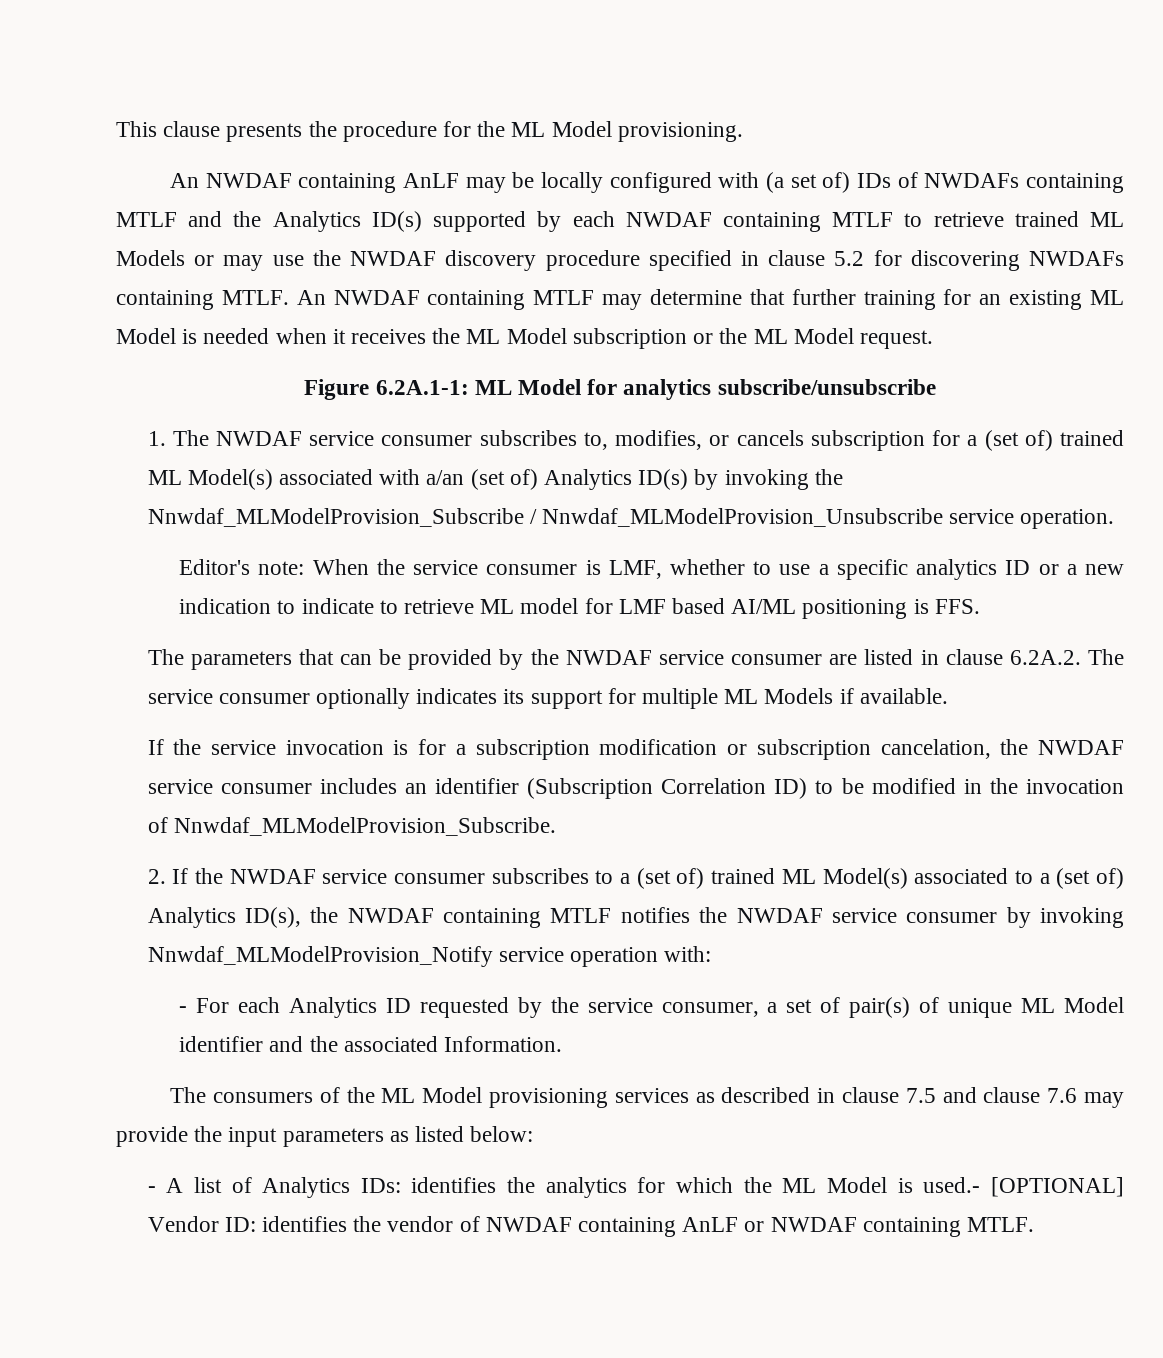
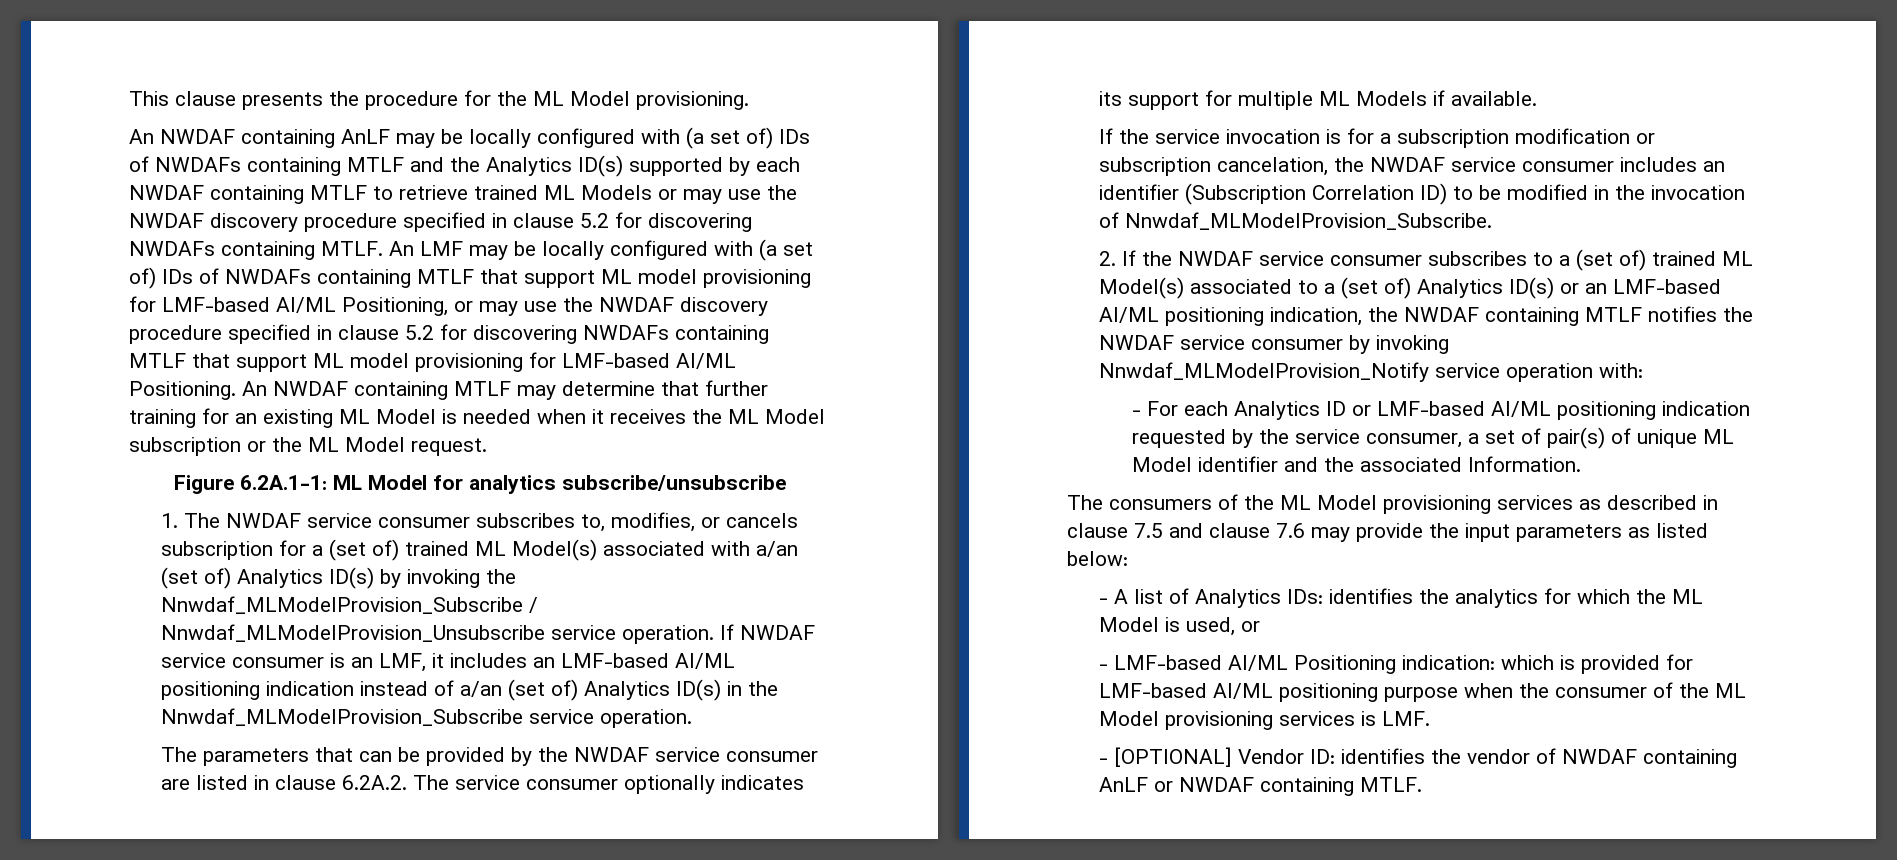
- An NWDAF containing MTLF may determine that further training for an existing ML Model is needed when it receives the ML Model subscription or the ML Model request.
+ An LMF may be locally configured with (a set of) IDs of NWDAFs containing MTLF that support ML model provisioning for LMF-based AI/ML Positioning, or may use the NWDAF discovery procedure specified in clause 5.2 for discovering NWDAFs containing MTLF that support ML model provisioning for LMF-based AI/ML Positioning. An NWDAF containing MTLF may determine that further training for an existing ML Model is needed when it receives the ML Model subscription or the ML Model request.
- 1. The NWDAF service consumer subscribes to, modifies, or cancels subscription for a (set of) trained ML Model(s) associated with a/an (set of) Analytics ID(s) by invoking the Nnwdaf_MLModelProvision_Subscribe / Nnwdaf_MLModelProvision_Unsubscribe service operation.
- Editor's note: When the service consumer is LMF, whether to use a specific analytics ID or a new indication to indicate to retrieve ML model for LMF based AI/ML positioning is FFS.
+ 1. The NWDAF service consumer subscribes to, modifies, or cancels subscription for a (set of) trained ML Model(s) associated with a/an (set of) Analytics ID(s) by invoking the Nnwdaf_MLModelProvision_Subscribe / Nnwdaf_MLModelProvision_Unsubscribe service operation. If NWDAF service consumer is an LMF, it includes an LMF-based AI/ML positioning indication instead of a/an (set of) Analytics ID(s) in the Nnwdaf_MLModelProvision_Subscribe service operation.
- 2. If the NWDAF service consumer subscribes to a (set of) trained ML Model(s) associated to a (set of) Analytics ID(s), the NWDAF containing MTLF notifies the NWDAF service consumer by invoking Nnwdaf_MLModelProvision_Notify service operation with:
+ 2. If the NWDAF service consumer subscribes to a (set of) trained ML Model(s) associated to a (set of) Analytics ID(s) or an LMF-based AI/ML positioning indication, the NWDAF containing MTLF notifies the NWDAF service consumer by invoking Nnwdaf_MLModelProvision_Notify service operation with:
- - For each Analytics ID requested by the service consumer, a set of pair(s) of unique ML Model identifier and the associated Information.
+ - For each Analytics ID or LMF-based AI/ML positioning indication requested by the service consumer, a set of pair(s) of unique ML Model identifier and the associated Information.
- - A list of Analytics IDs: identifies the analytics for which the ML Model is used.- [OPTIONAL] Vendor ID: identifies the vendor of NWDAF containing AnLF or NWDAF containing MTLF.
+ - A list of Analytics IDs: identifies the analytics for which the ML Model is used, or
+ - LMF-based AI/ML Positioning indication: which is provided for LMF-based AI/ML positioning purpose when the consumer of the ML Model provisioning services is LMF.
+ - [OPTIONAL] Vendor ID: identifies the vendor of NWDAF containing AnLF or NWDAF containing MTLF.

